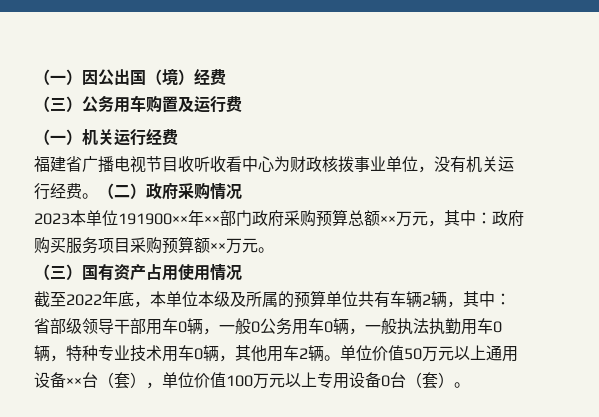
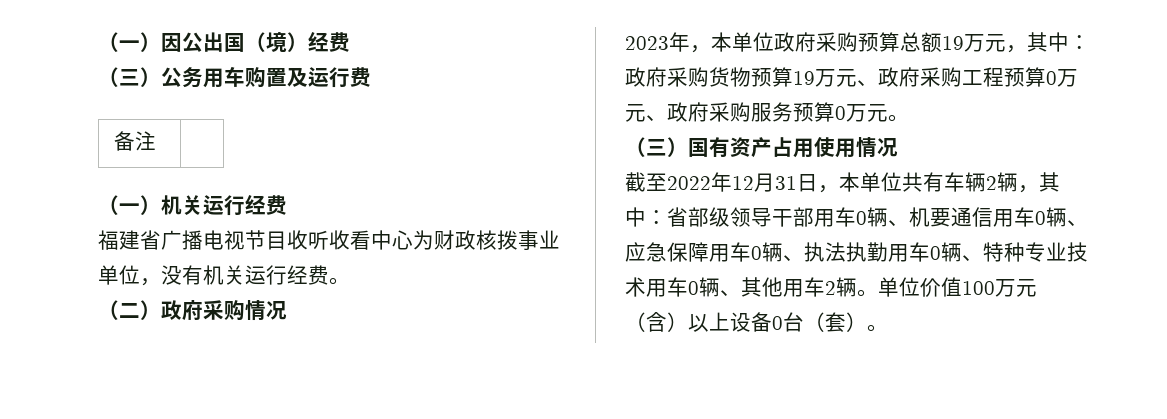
+ 备注 |
- 福建省广播电视节目收听收看中心为财政核拨事业单位，没有机关运行经费。（二）政府采购情况
+ 福建省广播电视节目收听收看中心为财政核拨事业单位，没有机关运行经费。
+ （二）政府采购情况
- 2023本单位191900××年××部门政府采购预算总额××万元，其中：政府购买服务项目采购预算额××万元。
+ 2023年，本单位政府采购预算总额19万元，其中：政府采购货物预算19万元、政府采购工程预算0万元、政府采购服务预算0万元。
- 截至2022年底，本单位本级及所属的预算单位共有车辆2辆，其中：省部级领导干部用车0辆，一般0公务用车0辆，一般执法执勤用车0辆，特种专业技术用车0辆，其他用车2辆。
+ 截至2022年12月31日，本单位共有车辆2辆，其中：省部级领导干部用车0辆、机要通信用车0辆、应急保障用车0辆、执法执勤用车0辆、特种专业技术用车0辆、其他用车2辆。
- 单位价值50万元以上通用设备××台（套），单位价值100万元以上专用设备0台（套）。
+ 单位价值100万元（含）以上设备0台（套）。

